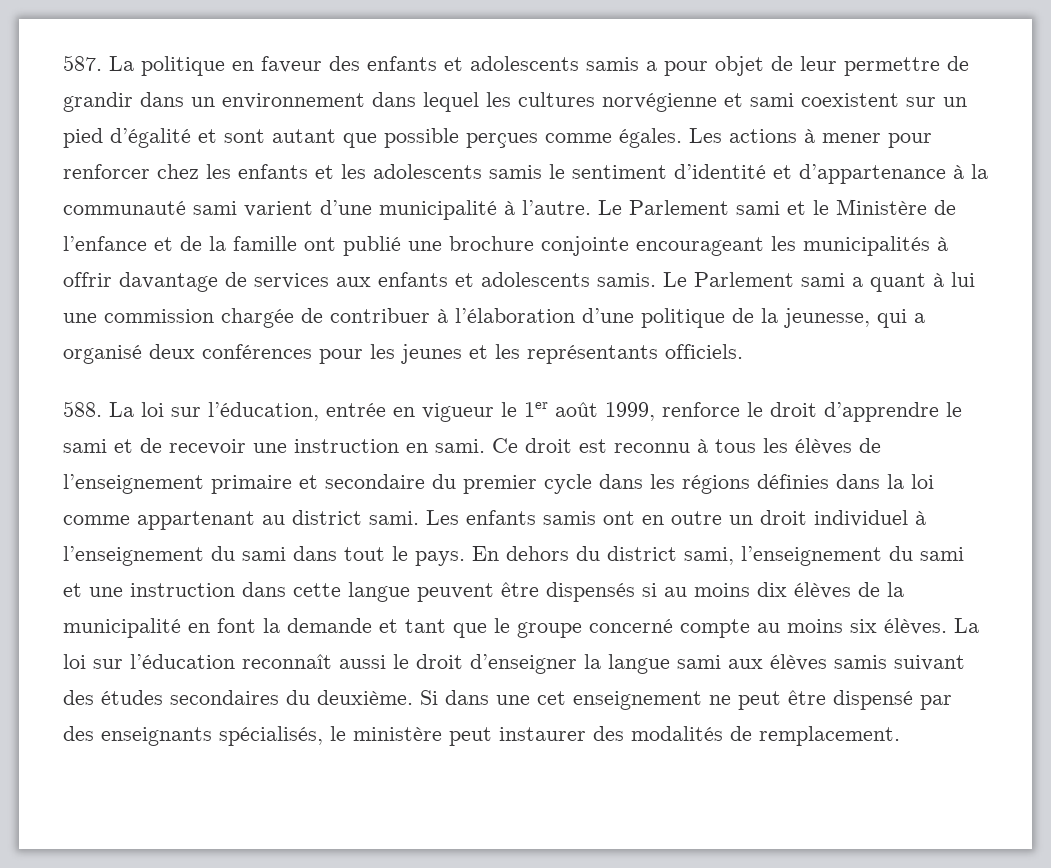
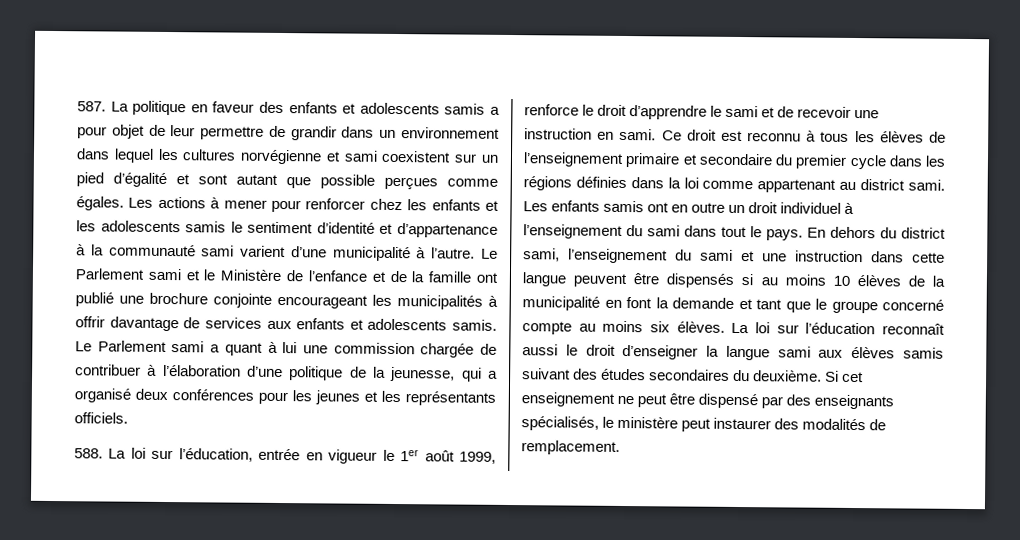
- En dehors du district sami, l’enseignement du sami et une instruction dans cette langue peuvent être dispensés si au moins dix élèves de la municipalité en font la demande et tant que le groupe concerné compte au moins six élèves.
+ En dehors du district sami, l’enseignement du sami et une instruction dans cette langue peuvent être dispensés si au moins 10 élèves de la municipalité en font la demande et tant que le groupe concerné compte au moins six élèves.
- Si dans une cet enseignement ne peut être dispensé par des enseignants spécialisés, le ministère peut instaurer des modalités de remplacement.
+ Si cet enseignement ne peut être dispensé par des enseignants spécialisés, le ministère peut instaurer des modalités de remplacement.

